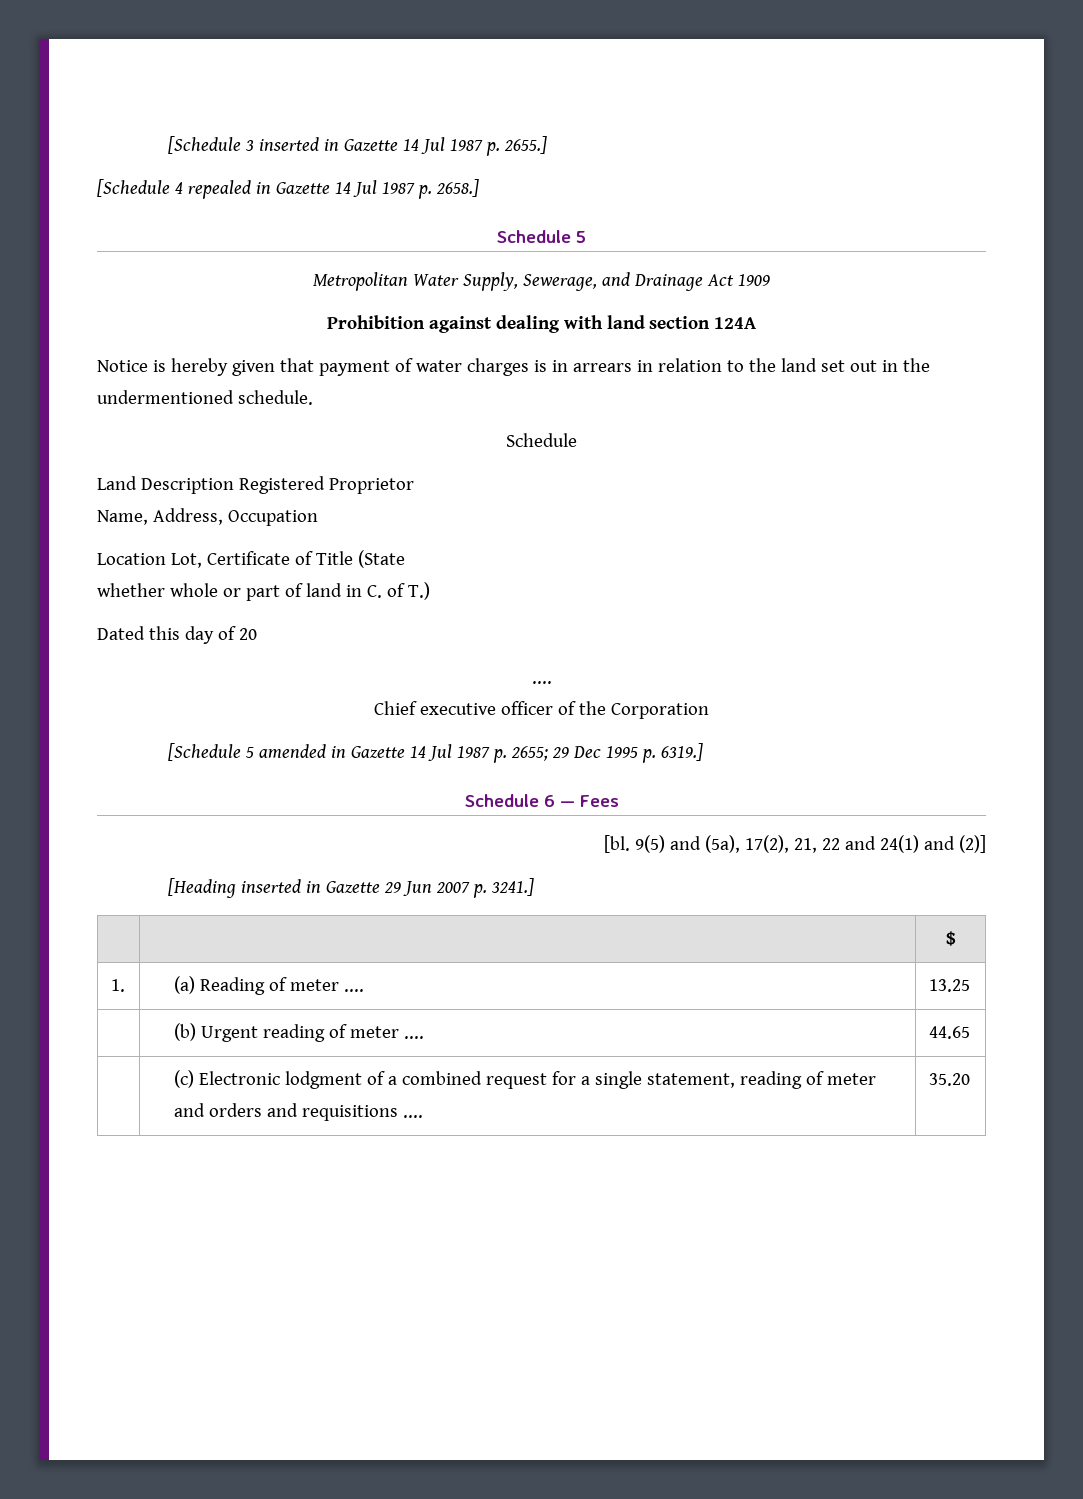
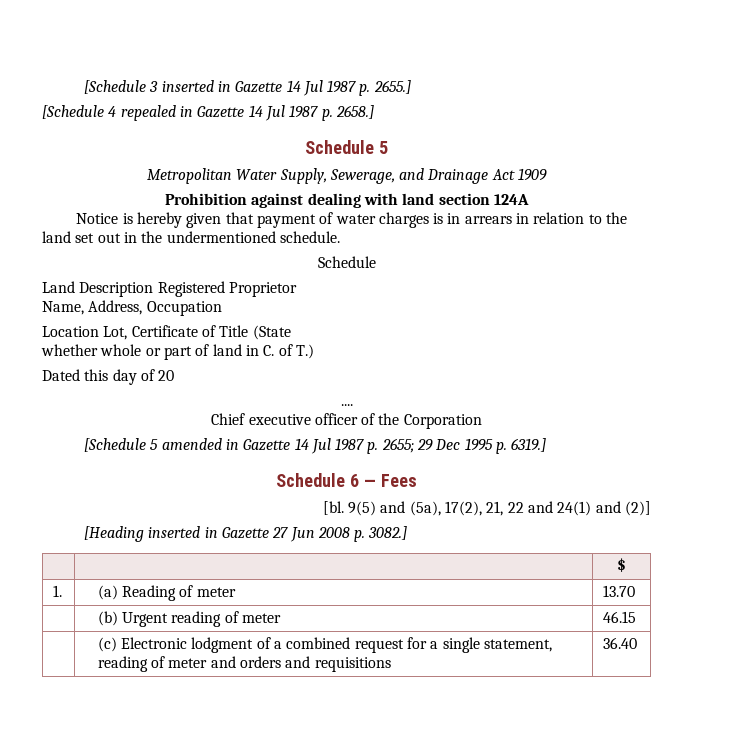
- [Heading inserted in Gazette 29 Jun 2007 p. 3241.]
+ [Heading inserted in Gazette 27 Jun 2008 p. 3082.]
- 1. | (a) Reading of meter .... | 13.25
+ 1. | (a) Reading of meter | 13.70
- | (b) Urgent reading of meter .... | 44.65
+ | (b) Urgent reading of meter | 46.15
- | (c) Electronic lodgment of a combined request for a single statement, reading of meter and orders and requisitions .... | 35.20
+ | (c) Electronic lodgment of a combined request for a single statement, reading of meter and orders and requisitions | 36.40

